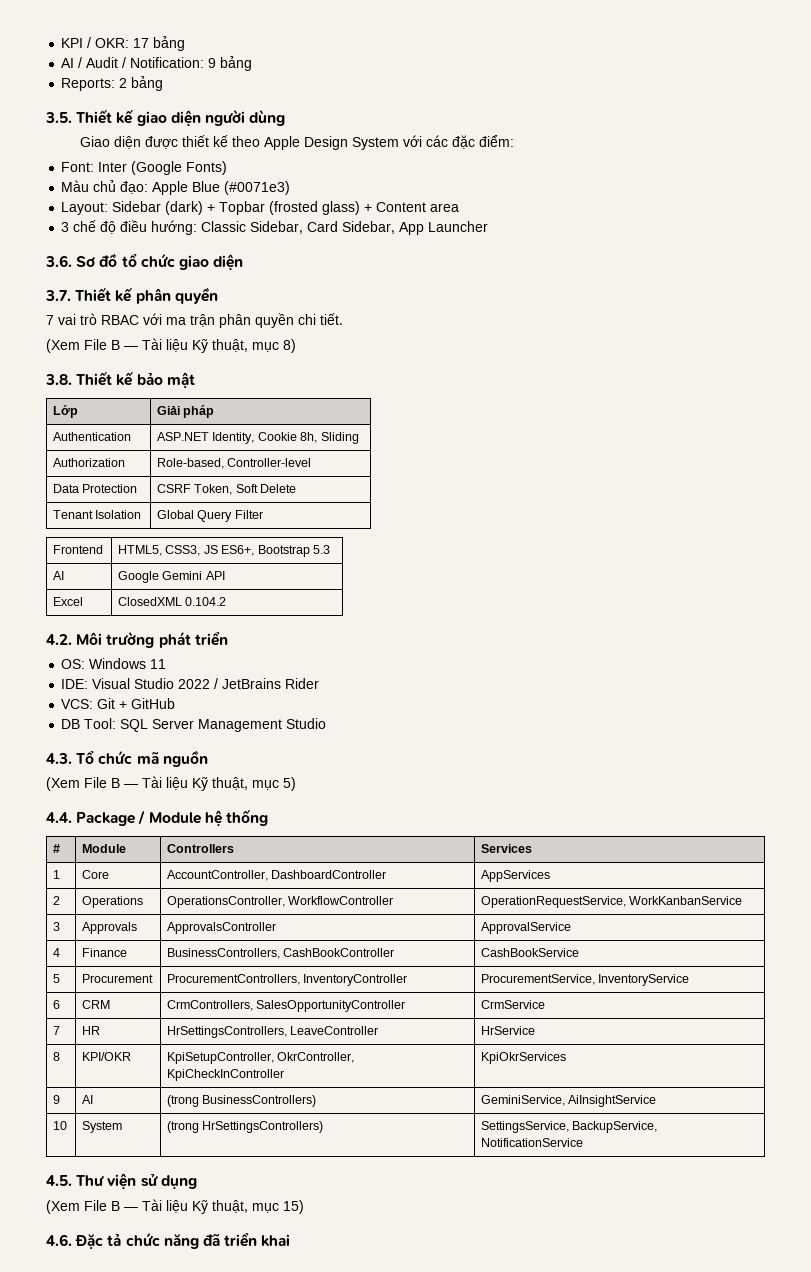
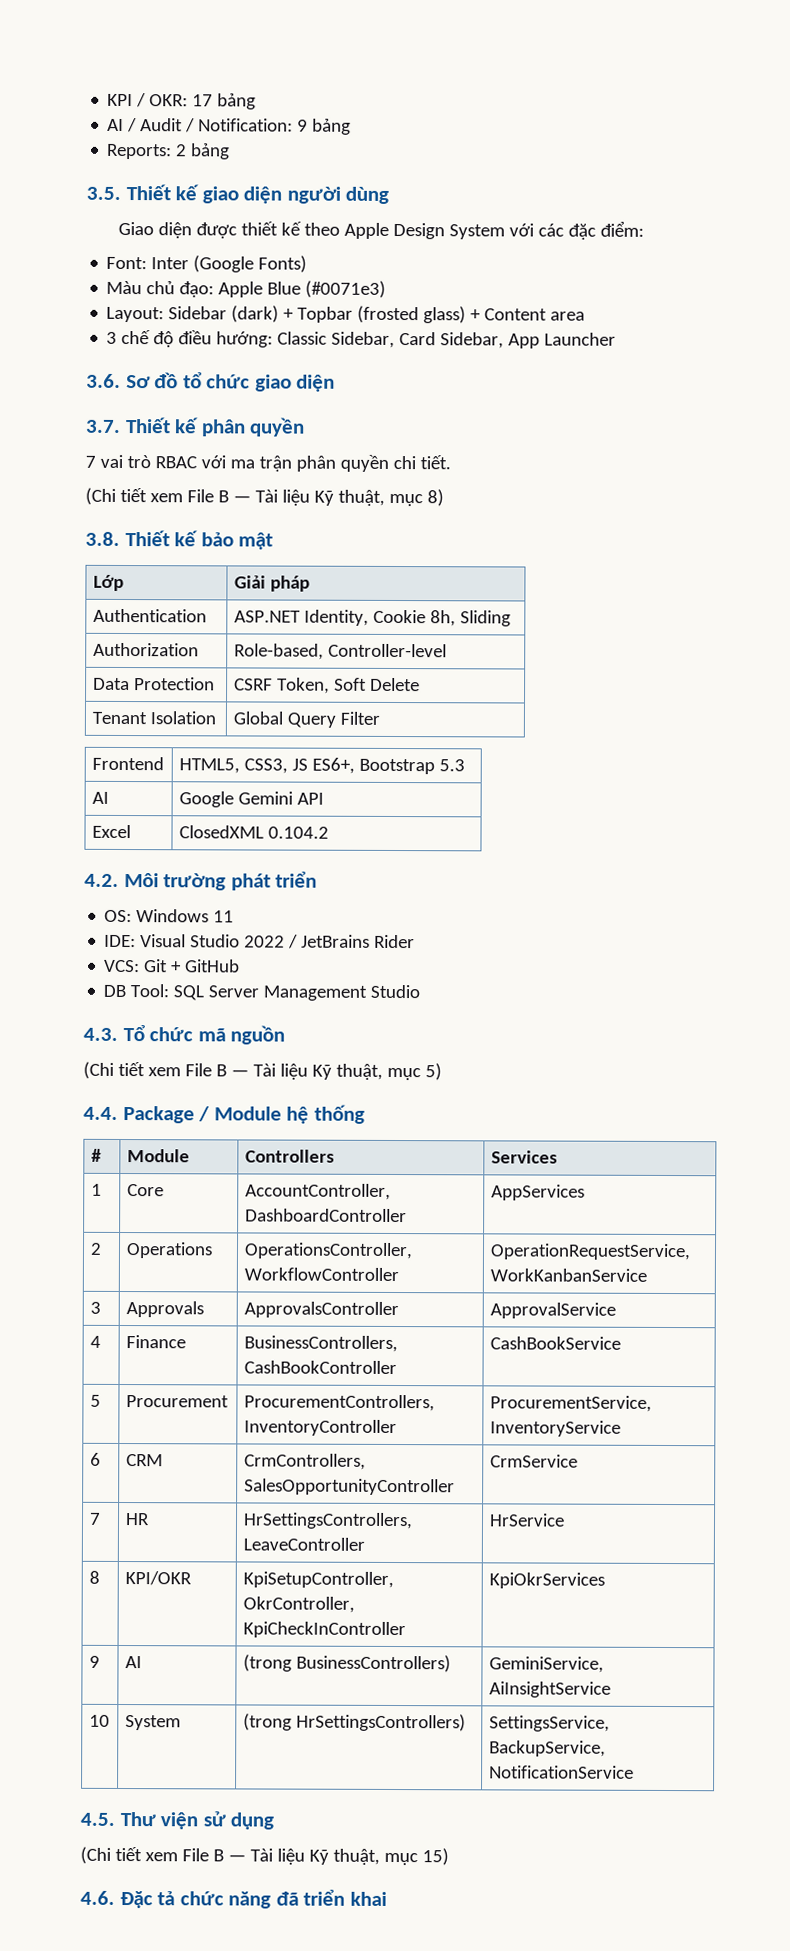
- (Xem File B — Tài liệu Kỹ thuật, mục 8)
+ (Chi tiết xem File B — Tài liệu Kỹ thuật, mục 8)
- (Xem File B — Tài liệu Kỹ thuật, mục 5)
+ (Chi tiết xem File B — Tài liệu Kỹ thuật, mục 5)
- (Xem File B — Tài liệu Kỹ thuật, mục 15)
+ (Chi tiết xem File B — Tài liệu Kỹ thuật, mục 15)

